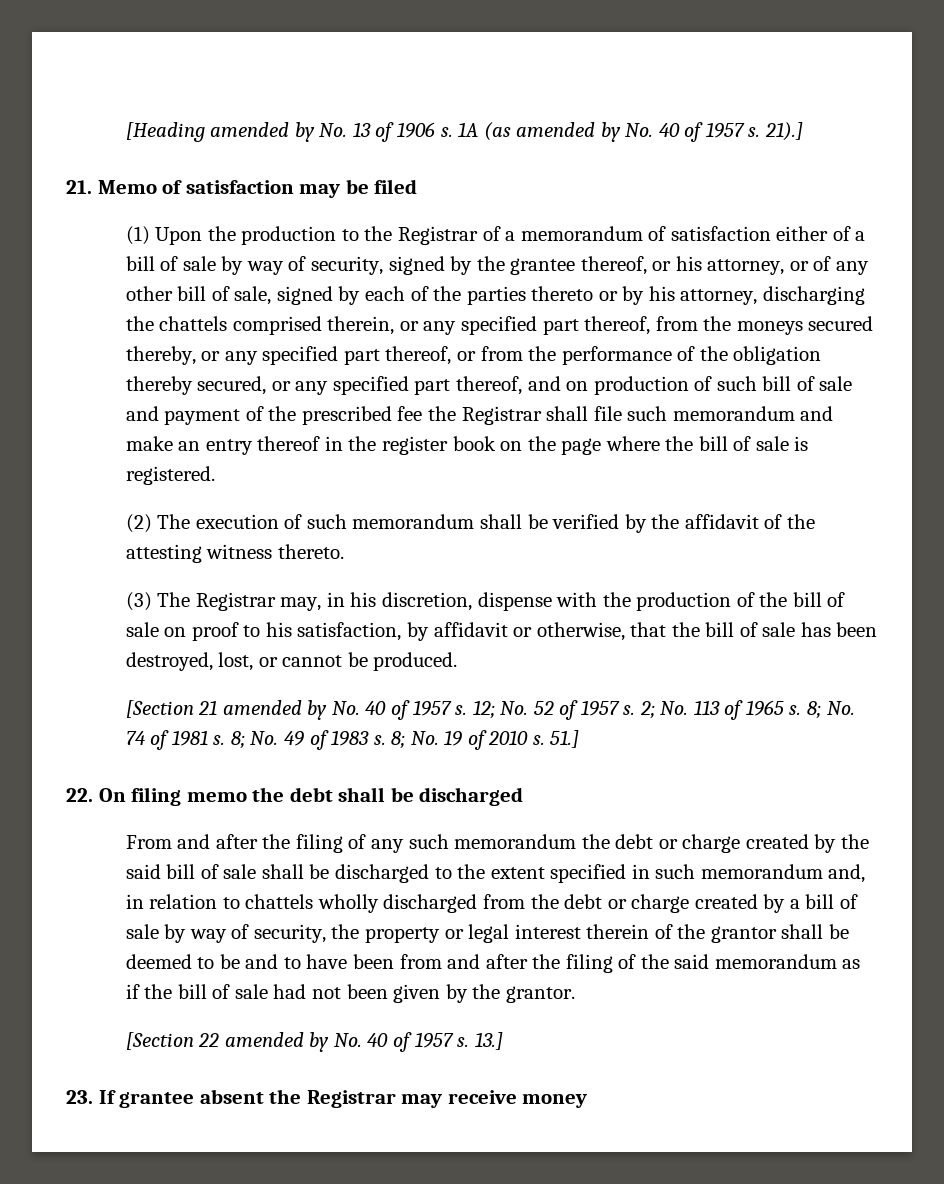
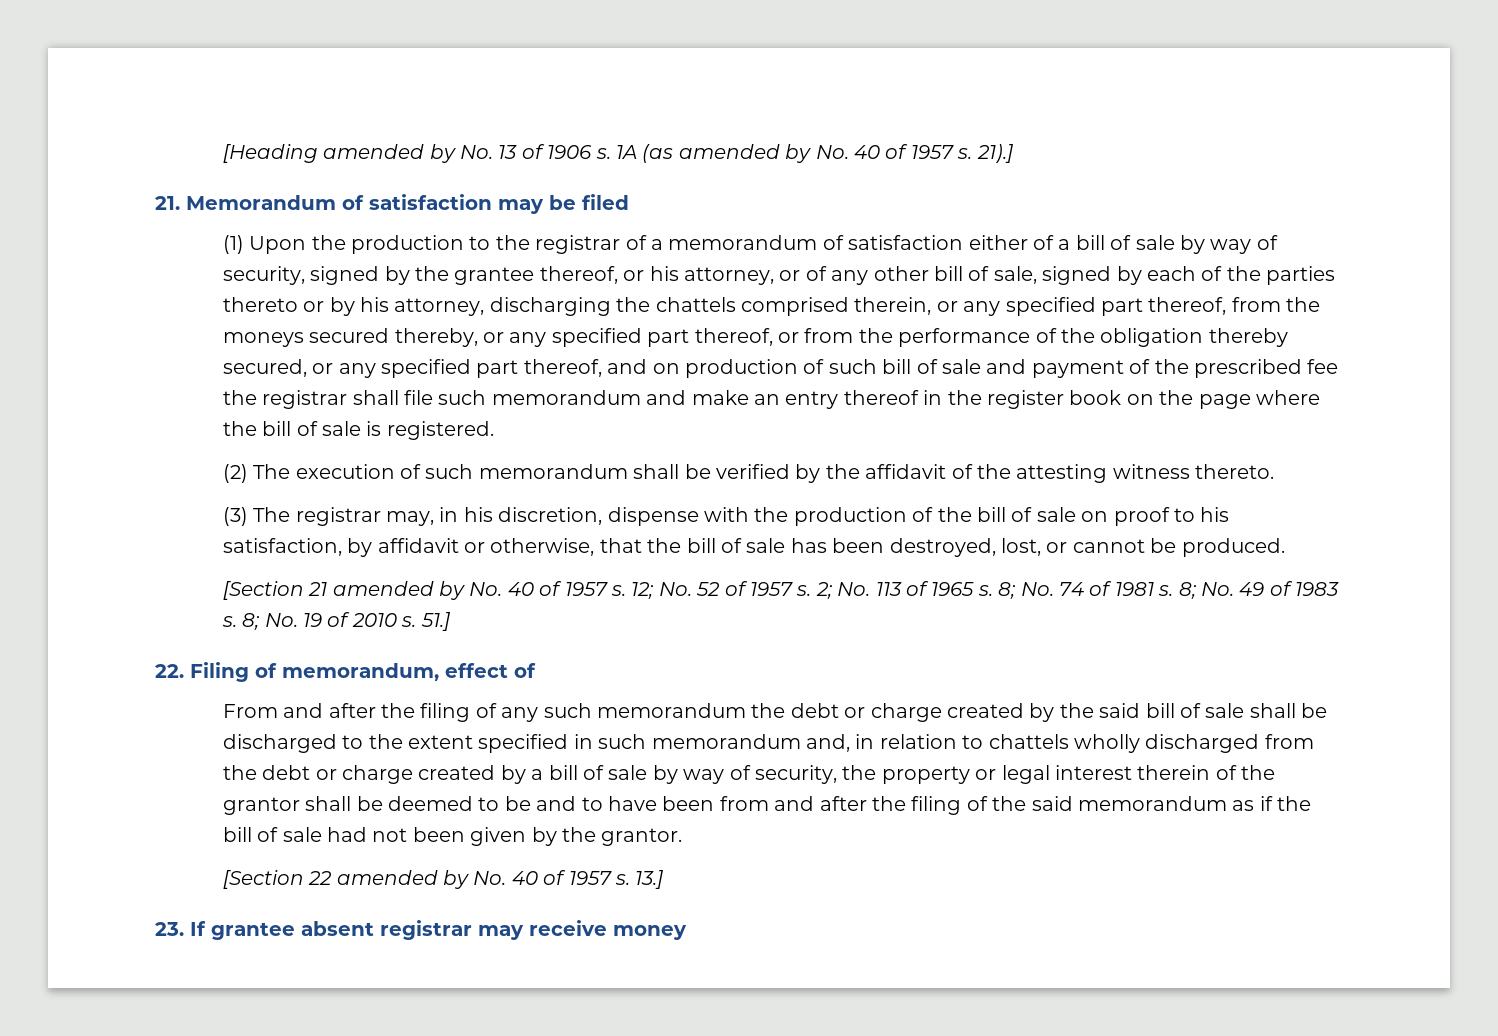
- 21. Memo of satisfaction may be filed
+ 21. Memorandum of satisfaction may be filed
- (1) Upon the production to the Registrar of a memorandum of satisfaction either of a bill of sale by way of security, signed by the grantee thereof, or his attorney, or of any other bill of sale, signed by each of the parties thereto or by his attorney, discharging the chattels comprised therein, or any specified part thereof, from the moneys secured thereby, or any specified part thereof, or from the performance of the obligation thereby secured, or any specified part thereof, and on production of such bill of sale and payment of the prescribed fee the Registrar shall file such memorandum and make an entry thereof in the register book on the page where the bill of sale is registered.
+ (1) Upon the production to the registrar of a memorandum of satisfaction either of a bill of sale by way of security, signed by the grantee thereof, or his attorney, or of any other bill of sale, signed by each of the parties thereto or by his attorney, discharging the chattels comprised therein, or any specified part thereof, from the moneys secured thereby, or any specified part thereof, or from the performance of the obligation thereby secured, or any specified part thereof, and on production of such bill of sale and payment of the prescribed fee the registrar shall file such memorandum and make an entry thereof in the register book on the page where the bill of sale is registered.
- (3) The Registrar may, in his discretion, dispense with the production of the bill of sale on proof to his satisfaction, by affidavit or otherwise, that the bill of sale has been destroyed, lost, or cannot be produced.
+ (3) The registrar may, in his discretion, dispense with the production of the bill of sale on proof to his satisfaction, by affidavit or otherwise, that the bill of sale has been destroyed, lost, or cannot be produced.
- 22. On filing memo the debt shall be discharged
+ 22. Filing of memorandum, effect of
- 23. If grantee absent the Registrar may receive money
+ 23. If grantee absent registrar may receive money

